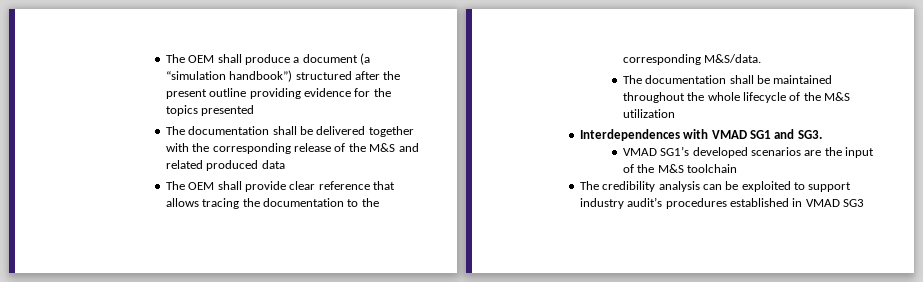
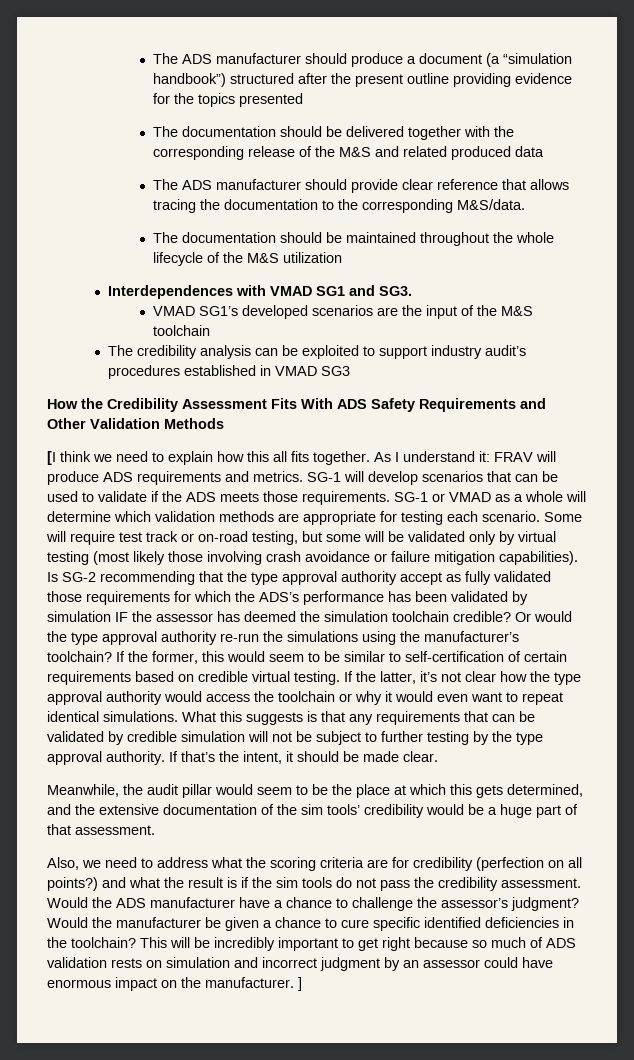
- The OEM shall produce a document (a “simulation handbook”) structured after the present outline providing evidence for the topics presented
+ The ADS manufacturer should produce a document (a “simulation handbook”) structured after the present outline providing evidence for the topics presented
- The documentation shall be delivered together with the corresponding release of the M&S and related produced data
+ The documentation should be delivered together with the corresponding release of the M&S and related produced data
- The OEM shall provide clear reference that allows tracing the documentation to the corresponding M&S/data.
+ The ADS manufacturer should provide clear reference that allows tracing the documentation to the corresponding M&S/data.
- The documentation shall be maintained throughout the whole lifecycle of the M&S utilization
+ The documentation should be maintained throughout the whole lifecycle of the M&S utilization
+ How the Credibility Assessment Fits With ADS Safety Requirements and Other Validation Methods
+ [I think we need to explain how this all fits together. As I understand it: FRAV will produce ADS requirements and metrics. SG-1 will develop scenarios that can be used to validate if the ADS meets those requirements. SG-1 or VMAD as a whole will determine which validation methods are appropriate for testing each scenario. Some will require test track or on-road testing, but some will be validated only by virtual testing (most likely those involving crash avoidance or failure mitigation capabilities). Is SG-2 recommending that the type approval authority accept as fully validated those requirements for which the ADS’s performance has been validated by simulation IF the assessor has deemed the simulation toolchain credible? Or would the type approval authority re-run the simulations using the manufacturer’s toolchain? If the former, this would seem to be similar to self-certification of certain requirements based on credible virtual testing. If the latter, it’s not clear how the type approval authority would access the toolchain or why it would even want to repeat identical simulations. What this suggests is that any requirements that can be validated by credible simulation will not be subject to further testing by the type approval authority. If that’s the intent, it should be made clear.
+ Meanwhile, the audit pillar would seem to be the place at which this gets determined, and the extensive documentation of the sim tools’ credibility would be a huge part of that assessment.
+ Also, we need to address what the scoring criteria are for credibility (perfection on all points?) and what the result is if the sim tools do not pass the credibility assessment. Would the ADS manufacturer have a chance to challenge the assessor’s judgment? Would the manufacturer be given a chance to cure specific identified deficiencies in the toolchain? This will be incredibly important to get right because so much of ADS validation rests on simulation and incorrect judgment by an assessor could have enormous impact on the manufacturer. ]

